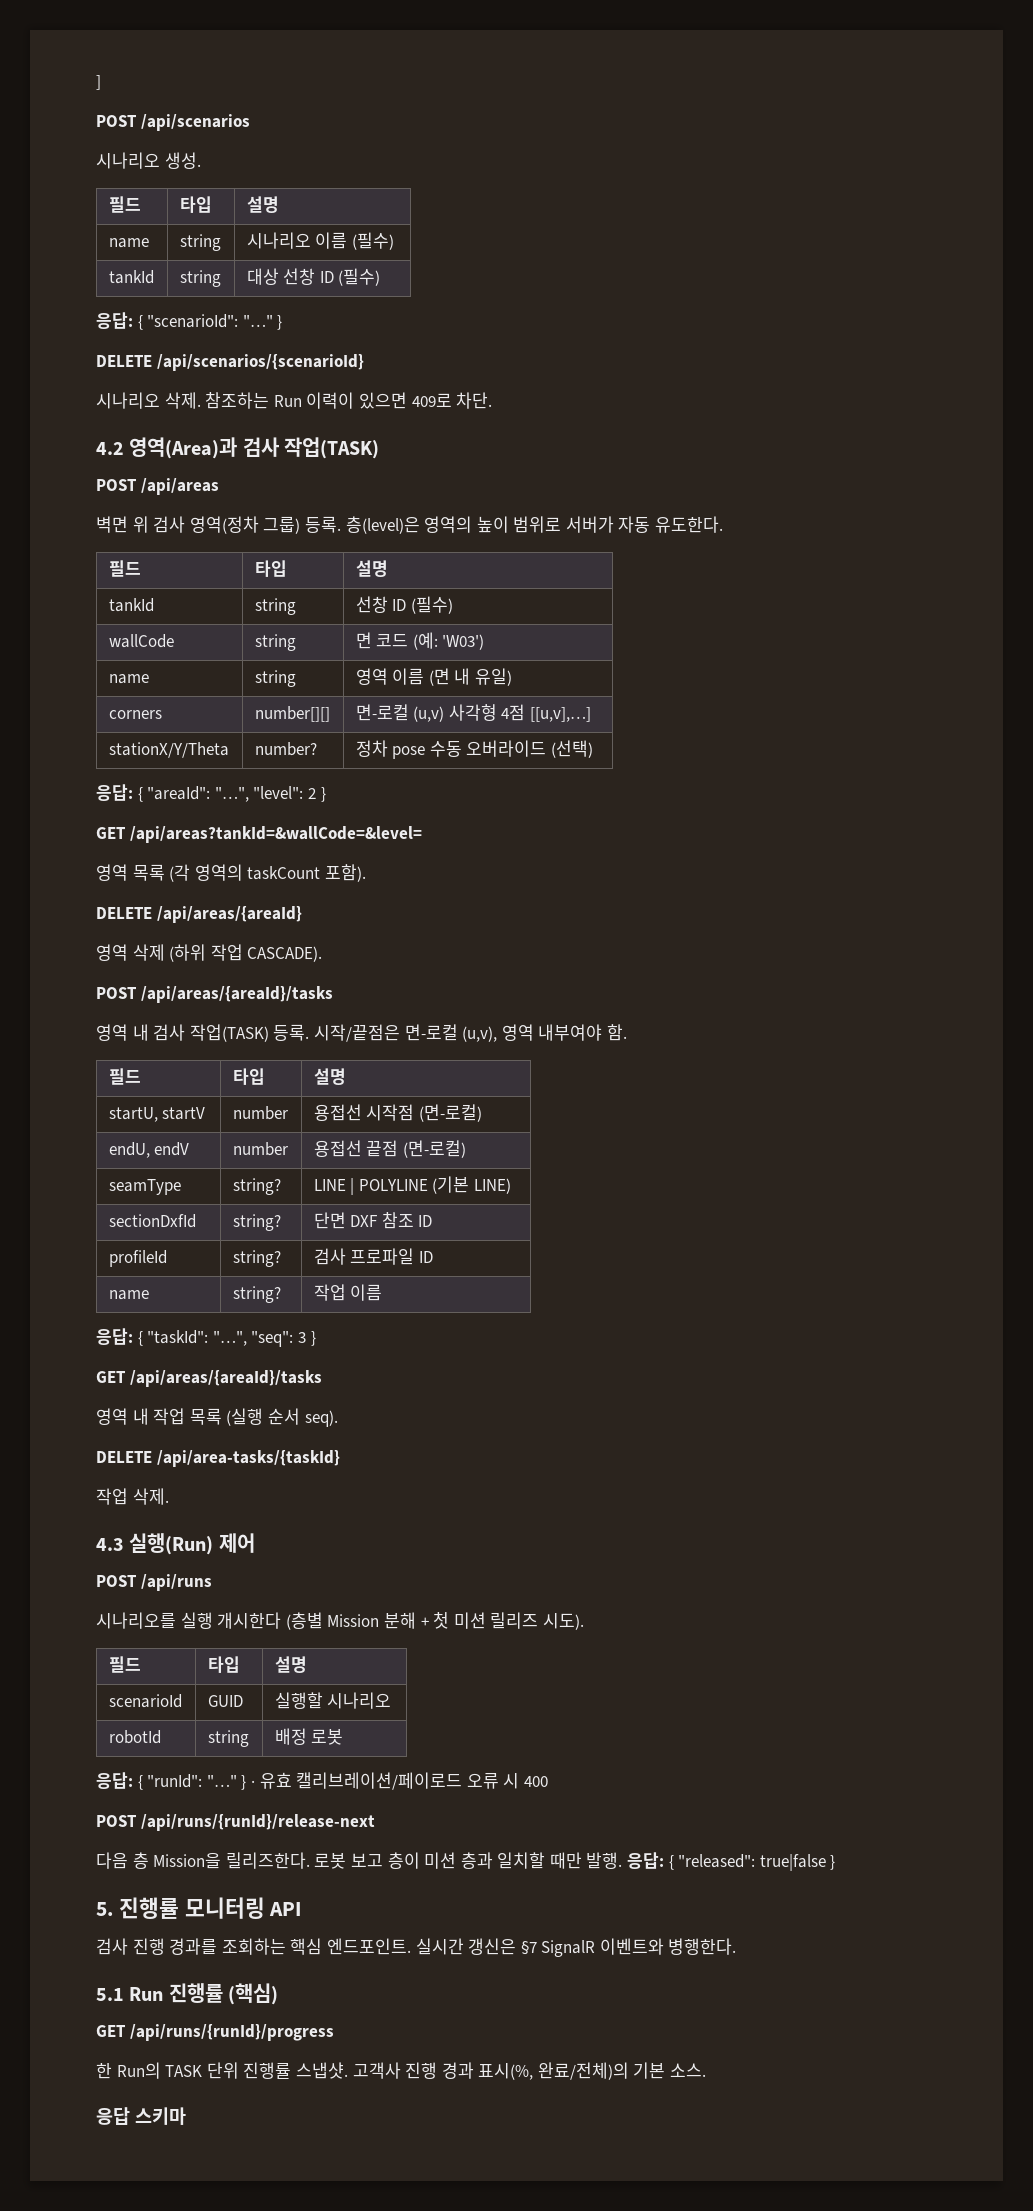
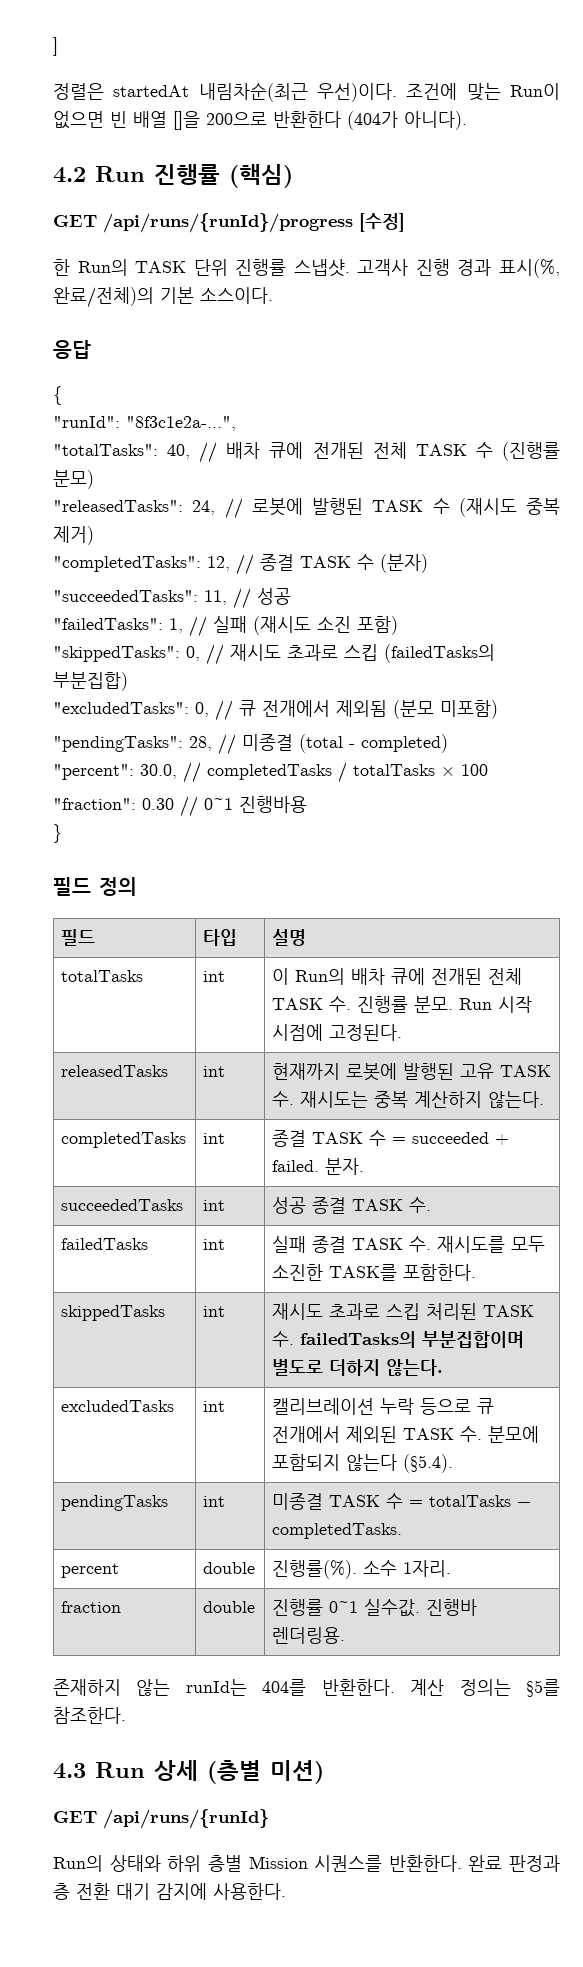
- POST /api/scenarios
- 시나리오 생성.
- 필드 | 타입 | 설명
- name | string | 시나리오 이름 (필수)
- tankId | string | 대상 선창 ID (필수)
- 응답: { "scenarioId": "…" }
- DELETE /api/scenarios/{scenarioId}
- 시나리오 삭제. 참조하는 Run 이력이 있으면 409로 차단.
- 4.2 영역(Area)과 검사 작업(TASK)
- POST /api/areas
- 벽면 위 검사 영역(정차 그룹) 등록. 층(level)은 영역의 높이 범위로 서버가 자동 유도한다.
- 필드 | 타입 | 설명
- tankId | string | 선창 ID (필수)
- wallCode | string | 면 코드 (예: 'W03')
- name | string | 영역 이름 (면 내 유일)
- corners | number[][] | 면-로컬 (u,v) 사각형 4점 [[u,v],…]
- stationX/Y/Theta | number? | 정차 pose 수동 오버라이드 (선택)
- 응답: { "areaId": "…", "level": 2 }
- GET /api/areas?tankId=&wallCode=&level=
- 영역 목록 (각 영역의 taskCount 포함).
- DELETE /api/areas/{areaId}
- 영역 삭제 (하위 작업 CASCADE).
- POST /api/areas/{areaId}/tasks
- 영역 내 검사 작업(TASK) 등록. 시작/끝점은 면-로컬 (u,v), 영역 내부여야 함.
- 필드 | 타입 | 설명
- startU, startV | number | 용접선 시작점 (면-로컬)
- endU, endV | number | 용접선 끝점 (면-로컬)
- seamType | string? | LINE | POLYLINE (기본 LINE)
- sectionDxfId | string? | 단면 DXF 참조 ID
- profileId | string? | 검사 프로파일 ID
- name | string? | 작업 이름
- 응답: { "taskId": "…", "seq": 3 }
- GET /api/areas/{areaId}/tasks
- 영역 내 작업 목록 (실행 순서 seq).
- DELETE /api/area-tasks/{taskId}
- 작업 삭제.
- 4.3 실행(Run) 제어
- POST /api/runs
- 시나리오를 실행 개시한다 (층별 Mission 분해 + 첫 미션 릴리즈 시도).
- 필드 | 타입 | 설명
- scenarioId | GUID | 실행할 시나리오
- robotId | string | 배정 로봇
- 응답: { "runId": "…" } · 유효 캘리브레이션/페이로드 오류 시 400
- POST /api/runs/{runId}/release-next
- 다음 층 Mission을 릴리즈한다. 로봇 보고 층이 미션 층과 일치할 때만 발행. 응답: { "released": true|false }
- 5. 진행률 모니터링 API
- 검사 진행 경과를 조회하는 핵심 엔드포인트. 실시간 갱신은 §7 SignalR 이벤트와 병행한다.
- 5.1 Run 진행률 (핵심)
+ 정렬은 startedAt 내림차순(최근 우선)이다. 조건에 맞는 Run이 없으면 빈 배열 []을 200으로 반환한다 (404가 아니다).
+ 4.2 Run 진행률 (핵심)
- GET /api/runs/{runId}/progress
+ GET /api/runs/{runId}/progress [수정]
- 고객사 진행 경과 표시(%, 완료/전체)의 기본 소스.
+ 고객사 진행 경과 표시(%, 완료/전체)의 기본 소스이다.
- 응답 스키마
+ 응답
+ {
+ "runId": "8f3c1e2a-…",
+ "totalTasks": 40, // 배차 큐에 전개된 전체 TASK 수 (진행률 분모)
+ "releasedTasks": 24, // 로봇에 발행된 TASK 수 (재시도 중복 제거)
+ "completedTasks": 12, // 종결 TASK 수 (분자)
+ "succeededTasks": 11, // 성공
+ "failedTasks": 1, // 실패 (재시도 소진 포함)
+ "skippedTasks": 0, // 재시도 초과로 스킵 (failedTasks의 부분집합)
+ "excludedTasks": 0, // 큐 전개에서 제외됨 (분모 미포함)
+ "pendingTasks": 28, // 미종결 (total - completed)
+ "percent": 30.0, // completedTasks / totalTasks × 100
+ "fraction": 0.30 // 0~1 진행바용
+ }
+ 필드 정의
+ 필드 | 타입 | 설명
+ totalTasks | int | 이 Run의 배차 큐에 전개된 전체 TASK 수. 진행률 분모. Run 시작 시점에 고정된다.
+ releasedTasks | int | 현재까지 로봇에 발행된 고유 TASK 수. 재시도는 중복 계산하지 않는다.
+ completedTasks | int | 종결 TASK 수 = succeeded + failed. 분자.
+ succeededTasks | int | 성공 종결 TASK 수.
+ failedTasks | int | 실패 종결 TASK 수. 재시도를 모두 소진한 TASK를 포함한다.
+ skippedTasks | int | 재시도 초과로 스킵 처리된 TASK 수. failedTasks의 부분집합이며 별도로 더하지 않는다.
+ excludedTasks | int | 캘리브레이션 누락 등으로 큐 전개에서 제외된 TASK 수. 분모에 포함되지 않는다 (§5.4).
+ pendingTasks | int | 미종결 TASK 수 = totalTasks − completedTasks.
+ percent | double | 진행률(%). 소수 1자리.
+ fraction | double | 진행률 0~1 실수값. 진행바 렌더링용.
+ 존재하지 않는 runId는 404를 반환한다. 계산 정의는 §5를 참조한다.
+ 4.3 Run 상세 (층별 미션)
+ GET /api/runs/{runId}
+ Run의 상태와 하위 층별 Mission 시퀀스를 반환한다. 완료 판정과 층 전환 대기 감지에 사용한다.

